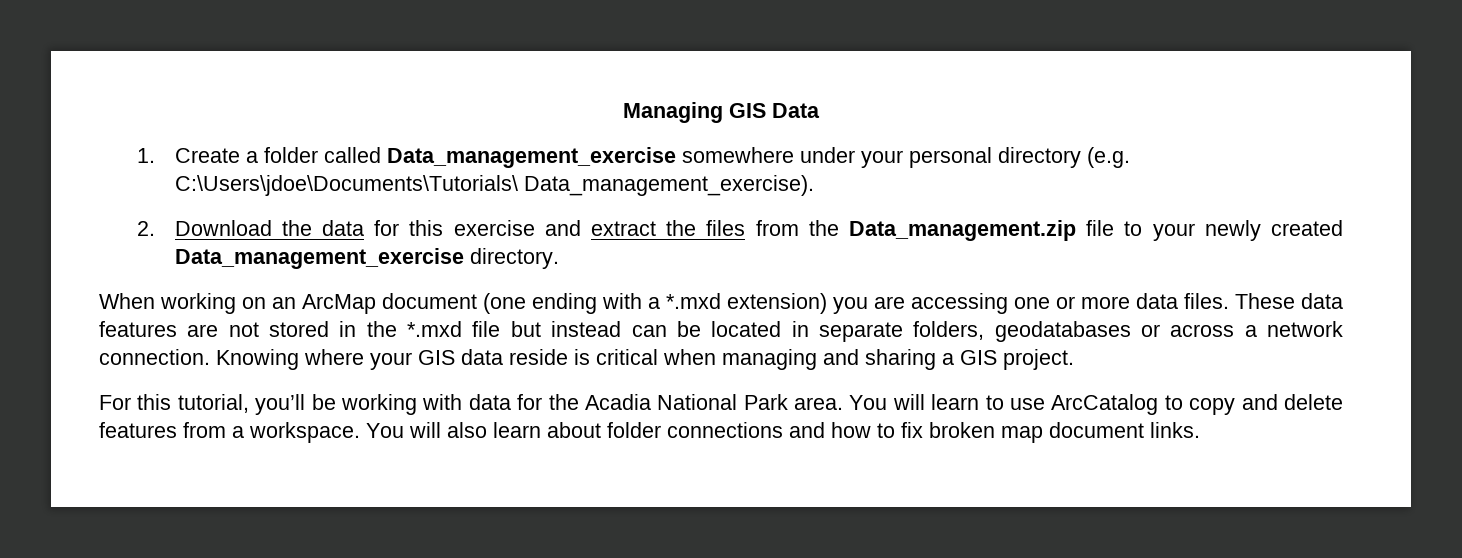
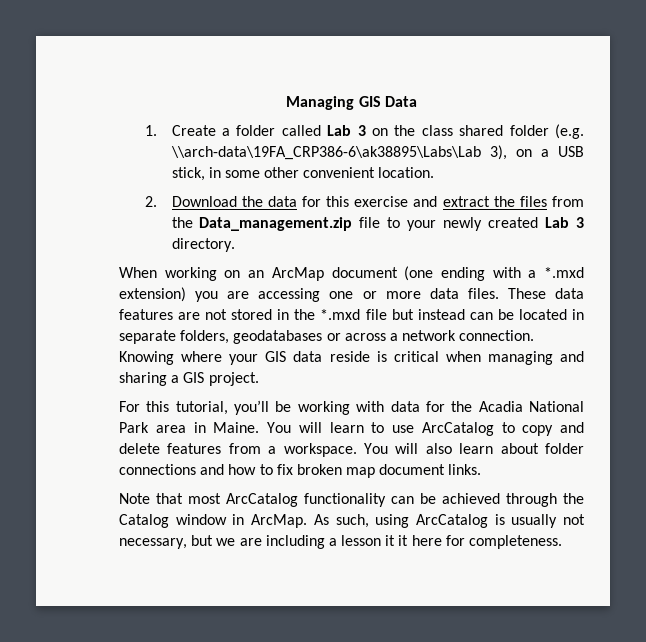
- 1. Create a folder called Data_management_exercise somewhere under your personal directory (e.g. C:\Users\jdoe\Documents\Tutorials\ Data_management_exercise).
+ 1. Create a folder called Lab 3 on the class shared folder (e.g. \\arch-data\19FA_CRP386-6\ak38895\Labs\Lab 3), on a USB stick, in some other convenient location.
- 2. Download the data for this exercise and extract the files from the Data_management.zip file to your newly created Data_management_exercise directory.
+ 2. Download the data for this exercise and extract the files from the Data_management.zip file to your newly created Lab 3 directory.
- For this tutorial, you’ll be working with data for the Acadia National Park area.
+ For this tutorial, you’ll be working with data for the Acadia National Park area in Maine.
+ Note that most ArcCatalog functionality can be achieved through the Catalog window in ArcMap. As such, using ArcCatalog is usually not necessary, but we are including a lesson it it here for completeness.

